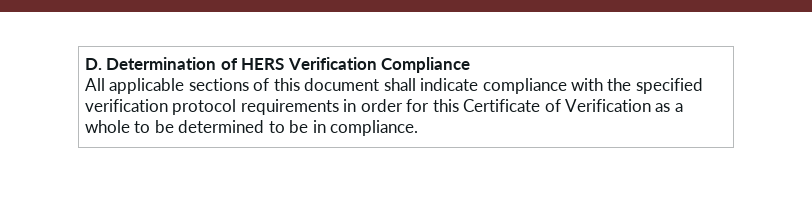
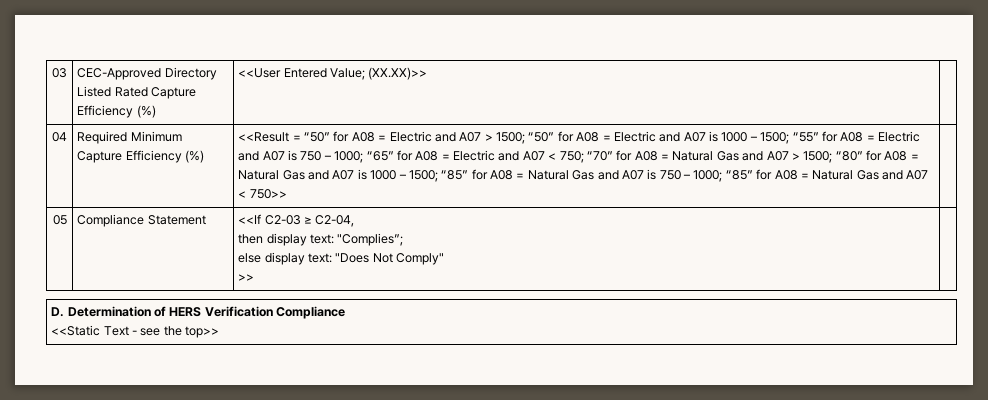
+ 03 | CEC-Approved Directory Listed Rated Capture Efficiency (%) | <<User Entered Value; (XX.XX)>> |
+ 04 | Required Minimum Capture Efficiency (%) | <<Result = “50” for A08 = Electric and A07 > 1500; “50” for A08 = Electric and A07 is 1000 – 1500; “55” for A08 = Electric and A07 is 750 – 1000; “65” for A08 = Electric and A07 < 750; “70” for A08 = Natural Gas and A07 > 1500; “80” for A08 = Natural Gas and A07 is 1000 – 1500; “85” for A08 = Natural Gas and A07 is 750 – 1000; “85” for A08 = Natural Gas and A07 < 750>> |
+ 05 | Compliance Statement | <<If C2-03 ≥ C2-04,
+ then display text: "Complies”;
+ else display text: "Does Not Comply"
+ >> |
  D. Determination of HERS Verification Compliance
- All applicable sections of this document shall indicate compliance with the specified verification protocol requirements in order for this Certificate of Verification as a whole to be determined to be in compliance.
+ <<Static Text - see the top>>

